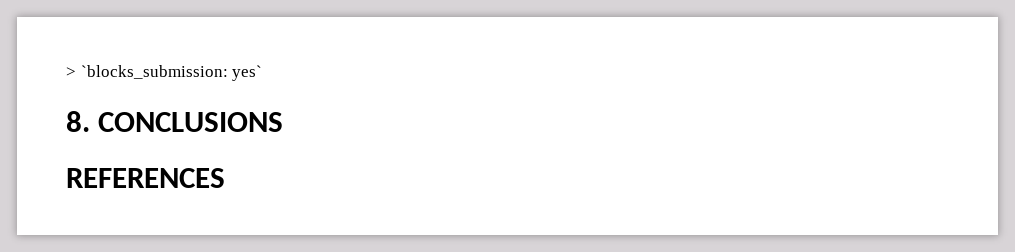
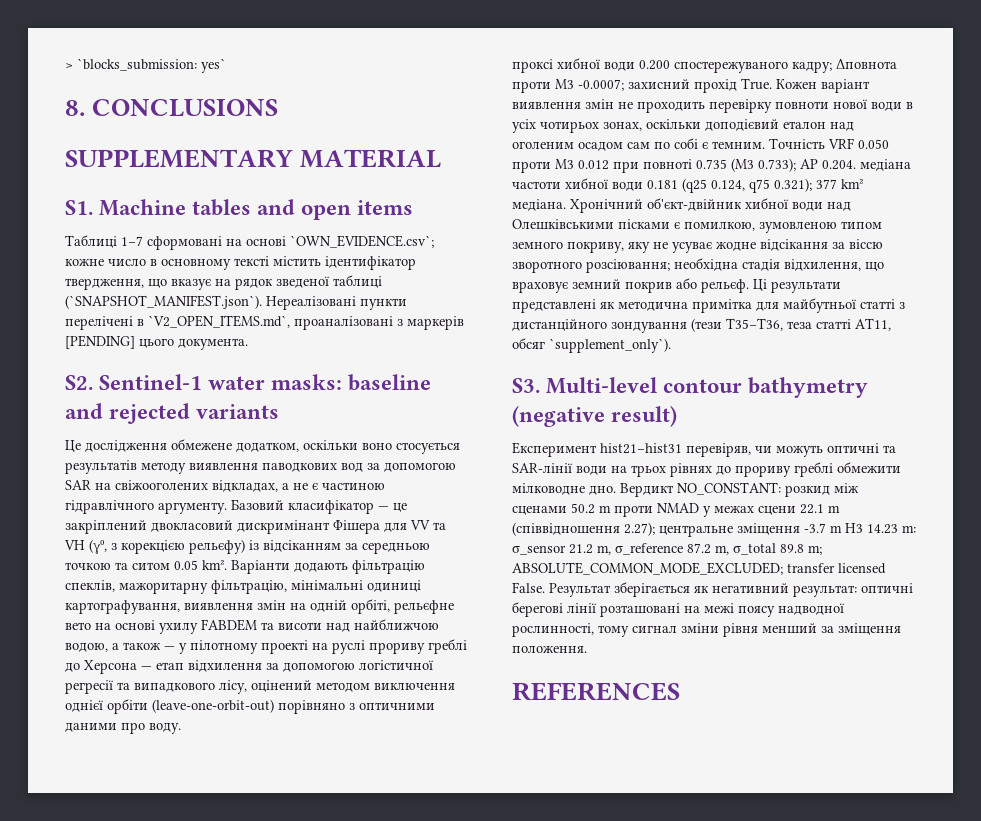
+ SUPPLEMENTARY MATERIAL
+ S1. Machine tables and open items
+ Таблиці 1–7 сформовані на основі `OWN_EVIDENCE.csv`; кожне число в основному тексті містить ідентифікатор твердження, що вказує на рядок зведеної таблиці (`SNAPSHOT_MANIFEST.json`). Нереалізовані пункти перелічені в `V2_OPEN_ITEMS.md`, проаналізовані з маркерів [PENDING] цього документа.
+ S2. Sentinel-1 water masks: baseline and rejected variants
+ Це дослідження обмежене додатком, оскільки воно стосується результатів методу виявлення паводкових вод за допомогою SAR на свіжооголених відкладах, а не є частиною гідравлічного аргументу. Базовий класифікатор — це закріплений двокласовий дискримінант Фішера для VV та VH (γ⁰, з корекцією рельєфу) із відсіканням за середньою точкою та ситом 0.05 km². Варіанти додають фільтрацію спеклів, мажоритарну фільтрацію, мінімальні одиниці картографування, виявлення змін на одній орбіті, рельєфне вето на основі ухилу FABDEM та висоти над найближчою водою, а також — у пілотному проекті на руслі прориву греблі до Херсона — етап відхилення за допомогою логістичної регресії та випадкового лісу, оцінений методом виключення однієї орбіти (leave-one-orbit-out) порівняно з оптичними даними про воду.
+ проксі хибної води 0.200 спостережуваного кадру; Δповнота проти M3 -0.0007; захисний прохід True. Кожен варіант виявлення змін не проходить перевірку повноти нової води в усіх чотирьох зонах, оскільки доподієвий еталон над оголеним осадом сам по собі є темним. Точність VRF 0.050 проти M3 0.012 при повноті 0.735 (M3 0.733); AP 0.204. медіана частоти хибної води 0.181 (q25 0.124, q75 0.321); 377 km² медіана. Хронічний об'єкт-двійник хибної води над Олешківськими пісками є помилкою, зумовленою типом земного покриву, яку не усуває жодне відсікання за віссю зворотного розсіювання; необхідна стадія відхилення, що враховує земний покрив або рельєф. Ці результати представлені як методична примітка для майбутньої статті з дистанційного зондування (тези T35–T36, теза статті AT11, обсяг `supplement_only`).
+ S3. Multi-level contour bathymetry (negative result)
+ Експеримент hist21–hist31 перевіряв, чи можуть оптичні та SAR-лінії води на трьох рівнях до прориву греблі обмежити мілководне дно. Вердикт NO_CONSTANT: розкид між сценами 50.2 m проти NMAD у межах сцени 22.1 m (співвідношення 2.27); центральне зміщення -3.7 m H3 14.23 m: σ_sensor 21.2 m, σ_reference 87.2 m, σ_total 89.8 m; ABSOLUTE_COMMON_MODE_EXCLUDED; transfer licensed False. Результат зберігається як негативний результат: оптичні берегові лінії розташовані на межі поясу надводної рослинності, тому сигнал зміни рівня менший за зміщення положення.

